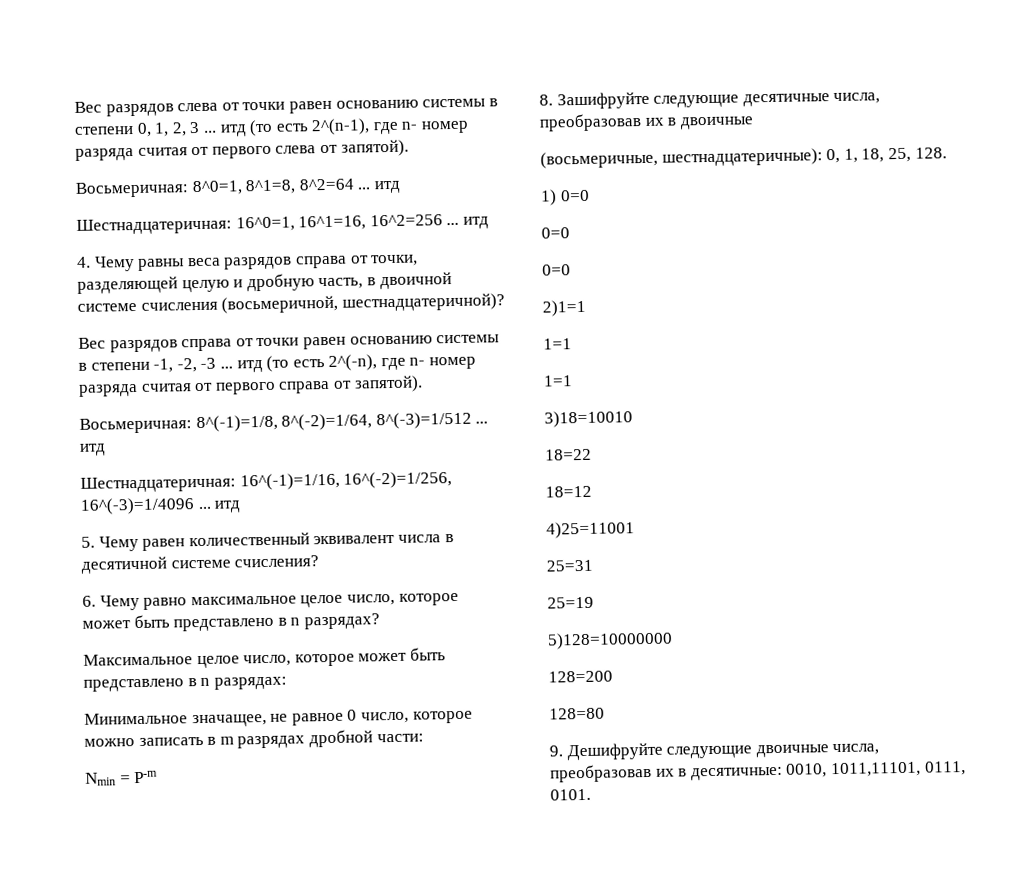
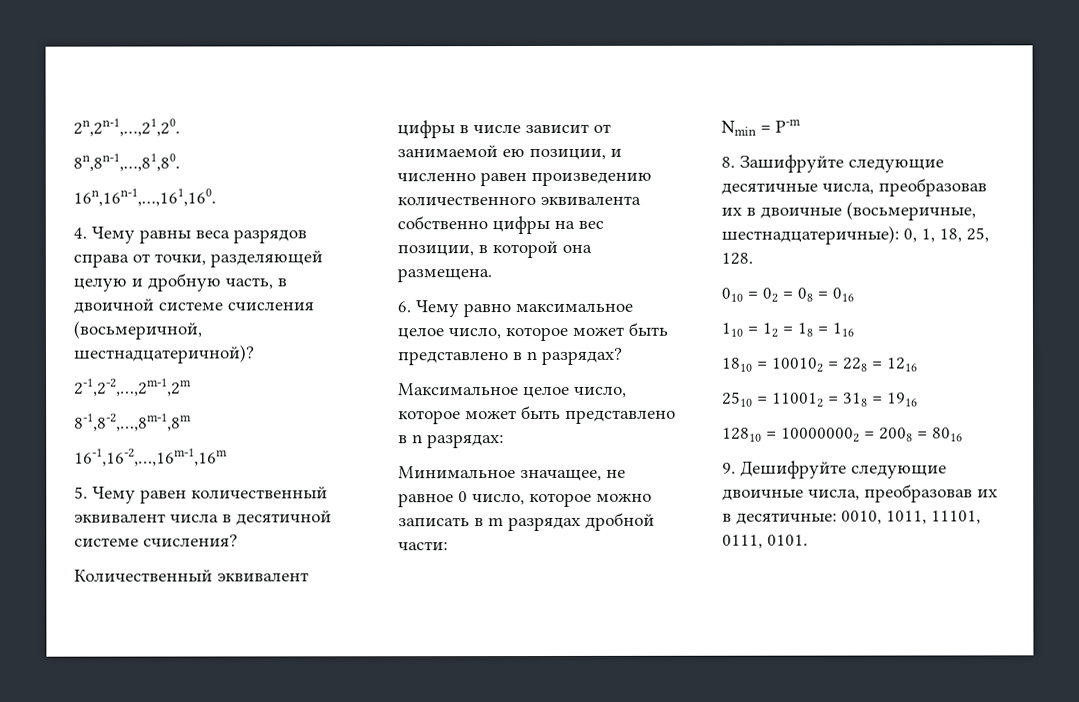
- Вес разрядов слева от точки равен основанию системы в степени 0, 1, 2, 3 ... итд (то есть 2^(n-1), где n- номер разряда считая от первого слева от запятой).
- Восьмеричная: 8^0=1, 8^1=8, 8^2=64 ... итд
- Шестнадцатеричная: 16^0=1, 16^1=16, 16^2=256 ... итд
+ 2n,2n-1,…,21,20.
+ 8n,8n-1,…,81,80.
+ 16n,16n-1,…,161,160.
- Вес разрядов справа от точки равен основанию системы в степени -1, -2, -3 ... итд (то есть 2^(-n), где n- номер разряда считая от первого справа от запятой).
- Восьмеричная: 8^(-1)=1/8, 8^(-2)=1/64, 8^(-3)=1/512 ... итд
- Шестнадцатеричная: 16^(-1)=1/16, 16^(-2)=1/256, 16^(-3)=1/4096 ... итд
+ 2-1,2-2,…,2m-1,2m
+ 8-1,8-2,…,8m-1,8m
+ 16-1,16-2,…,16m-1,16m
+ Количественный эквивалент цифры в числе зависит от занимаемой ею позиции, и численно равен произведению количественного эквивалента собственно цифры на вес позиции, в которой она размещена.
- 8. Зашифруйте следующие десятичные числа, преобразовав их в двоичные
- (восьмеричные, шестнадцатеричные): 0, 1, 18, 25, 128.
+ 8. Зашифруйте следующие десятичные числа, преобразовав их в двоичные (восьмеричные, шестнадцатеричные): 0, 1, 18, 25, 128.
- 1) 0=0
- 0=0
- 0=0
- 2)1=1
- 1=1
- 1=1
- 3)18=10010
- 18=22
- 18=12
- 4)25=11001
- 25=31
- 25=19
- 5)128=10000000
- 128=200
- 128=80
+ 010 = 02 = 08 = 016
+ 110 = 12 = 18 = 116
+ 1810 = 100102 = 228 = 1216
+ 2510 = 110012 = 318 = 1916
+ 12810 = 100000002 = 2008 = 8016
- 9. Дешифруйте следующие двоичные числа, преобразовав их в десятичные: 0010, 1011,11101, 0111, 0101.
+ 9. Дешифруйте следующие двоичные числа, преобразовав их в десятичные: 0010, 1011, 11101, 0111, 0101.

